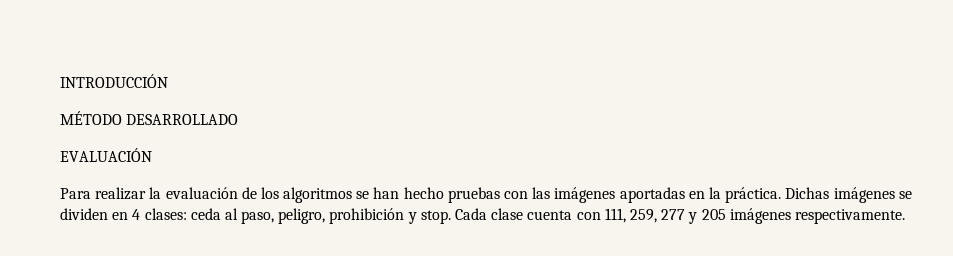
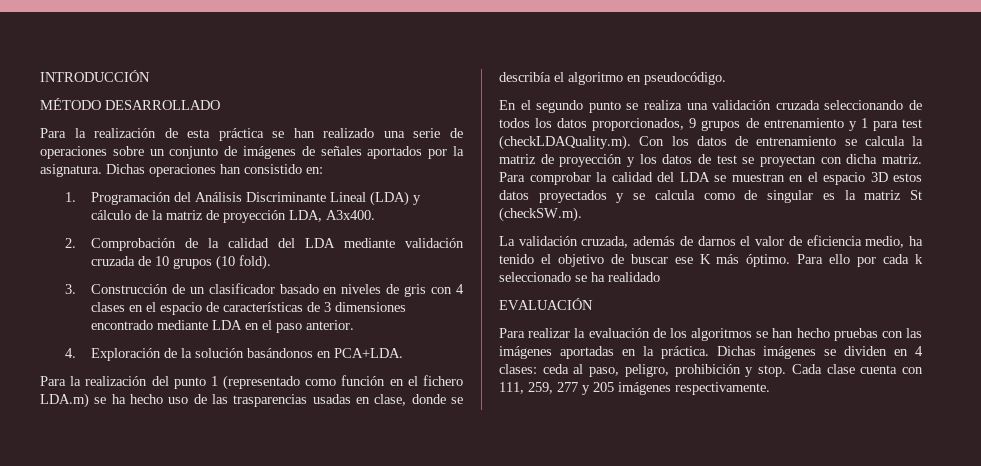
+ Para la realización de esta práctica se han realizado una serie de operaciones sobre un conjunto de imágenes de señales aportados por la asignatura. Dichas operaciones han consistido en:
+ 1. Programación del Análisis Discriminante Lineal (LDA) y cálculo de la matriz de proyección LDA, A3x400.
+ 2. Comprobación de la calidad del LDA mediante validación cruzada de 10 grupos (10 fold).
+ 3. Construcción de un clasificador basado en niveles de gris con 4 clases en el espacio de características de 3 dimensiones encontrado mediante LDA en el paso anterior.
+ 4. Exploración de la solución basándonos en PCA+LDA.
+ Para la realización del punto 1 (representado como función en el fichero LDA.m) se ha hecho uso de las trasparencias usadas en clase, donde se describía el algoritmo en pseudocódigo.
+ En el segundo punto se realiza una validación cruzada seleccionando de todos los datos proporcionados, 9 grupos de entrenamiento y 1 para test (checkLDAQuality.m). Con los datos de entrenamiento se calcula la matriz de proyección y los datos de test se proyectan con dicha matriz. Para comprobar la calidad del LDA se muestran en el espacio 3D estos datos proyectados y se calcula como de singular es la matriz St (checkSW.m).
+ La validación cruzada, además de darnos el valor de eficiencia medio, ha tenido el objetivo de buscar ese K más óptimo. Para ello por cada k seleccionado se ha realidado

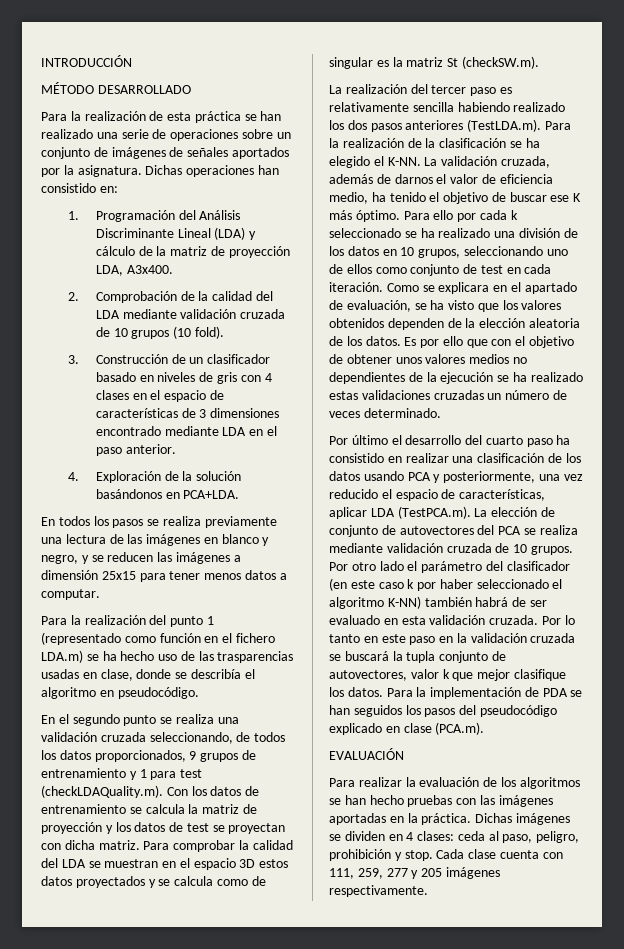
+ En todos los pasos se realiza previamente una lectura de las imágenes en blanco y negro, y se reducen las imágenes a dimensión 25x15 para tener menos datos a computar.
- En el segundo punto se realiza una validación cruzada seleccionando de todos los datos proporcionados, 9 grupos de entrenamiento y 1 para test (checkLDAQuality.m). Con los datos de entrenamiento se calcula la matriz de proyección y los datos de test se proyectan con dicha matriz.
+ En el segundo punto se realiza una validación cruzada seleccionando, de todos los datos proporcionados, 9 grupos de entrenamiento y 1 para test (checkLDAQuality.m). Con los datos de entrenamiento se calcula la matriz de proyección y los datos de test se proyectan con dicha matriz.
- La validación cruzada, además de darnos el valor de eficiencia medio, ha tenido el objetivo de buscar ese K más óptimo.
+ La realización del tercer paso es relativamente sencilla habiendo realizado los dos pasos anteriores (TestLDA.m). Para la realización de la clasificación se ha elegido el K-NN. La validación cruzada, además de darnos el valor de eficiencia medio, ha tenido el objetivo de buscar ese K más óptimo.
- Para ello por cada k seleccionado se ha realidado
+ Para ello por cada k seleccionado se ha realizado una división de los datos en 10 grupos, seleccionando uno de ellos como conjunto de test en cada iteración. Como se explicara en el apartado de evaluación, se ha visto que los valores obtenidos dependen de la elección aleatoria de los datos. Es por ello que con el objetivo de obtener unos valores medios no dependientes de la ejecución se ha realizado estas validaciones cruzadas un número de veces determinado.
+ Por último el desarrollo del cuarto paso ha consistido en realizar una clasificación de los datos usando PCA y posteriormente, una vez reducido el espacio de características, aplicar LDA (TestPCA.m). La elección de conjunto de autovectores del PCA se realiza mediante validación cruzada de 10 grupos. Por otro lado el parámetro del clasificador (en este caso k por haber seleccionado el algoritmo K-NN) también habrá de ser evaluado en esta validación cruzada. Por lo tanto en este paso en la validación cruzada se buscará la tupla conjunto de autovectores, valor k que mejor clasifique los datos. Para la implementación de PDA se han seguidos los pasos del pseudocódigo explicado en clase (PCA.m).

